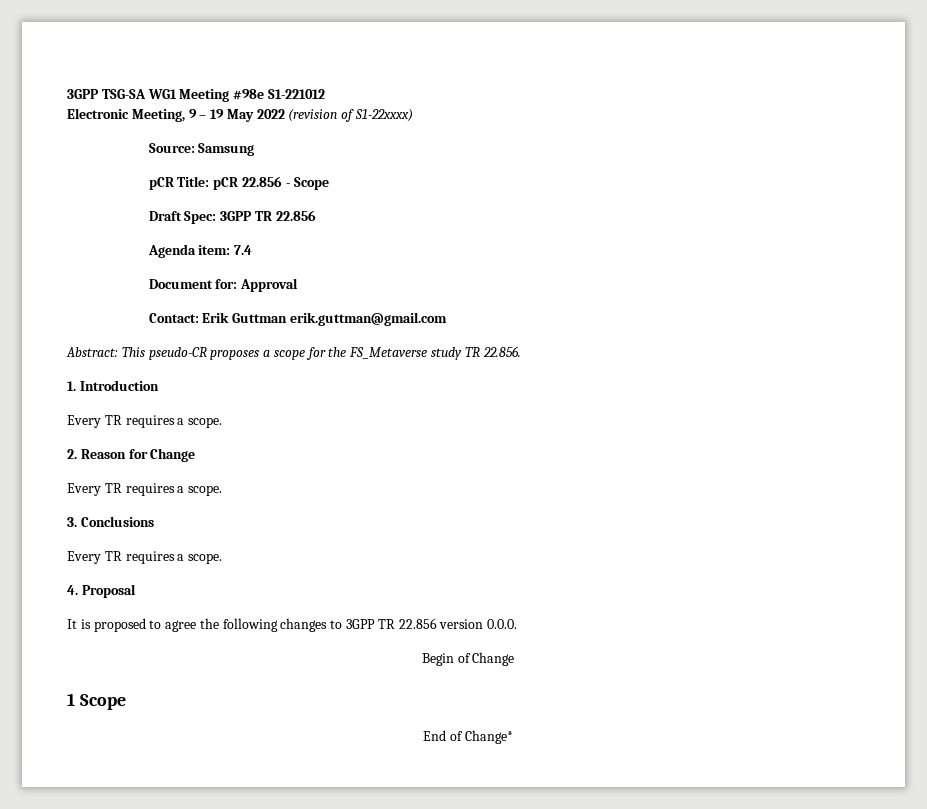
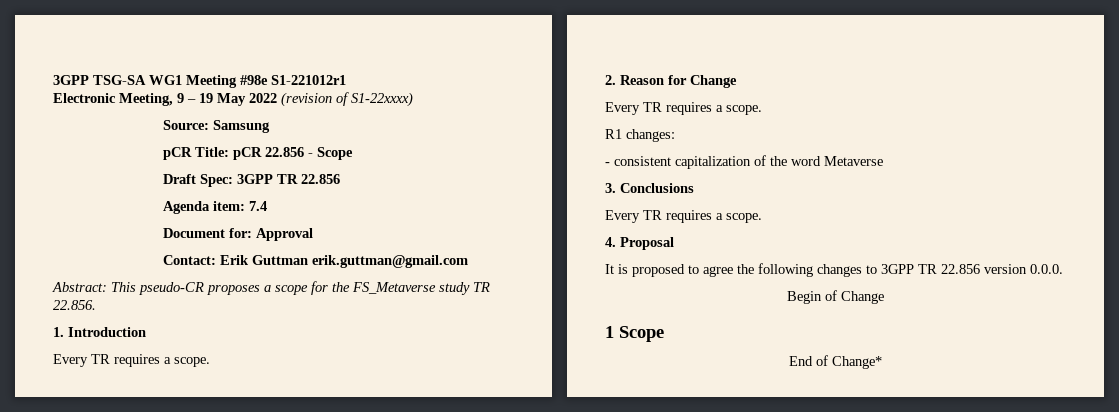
- 3GPP TSG-SA WG1 Meeting #98e S1-221012
+ 3GPP TSG-SA WG1 Meeting #98e S1-221012r1
+ R1 changes:
+ - consistent capitalization of the word Metaverse

